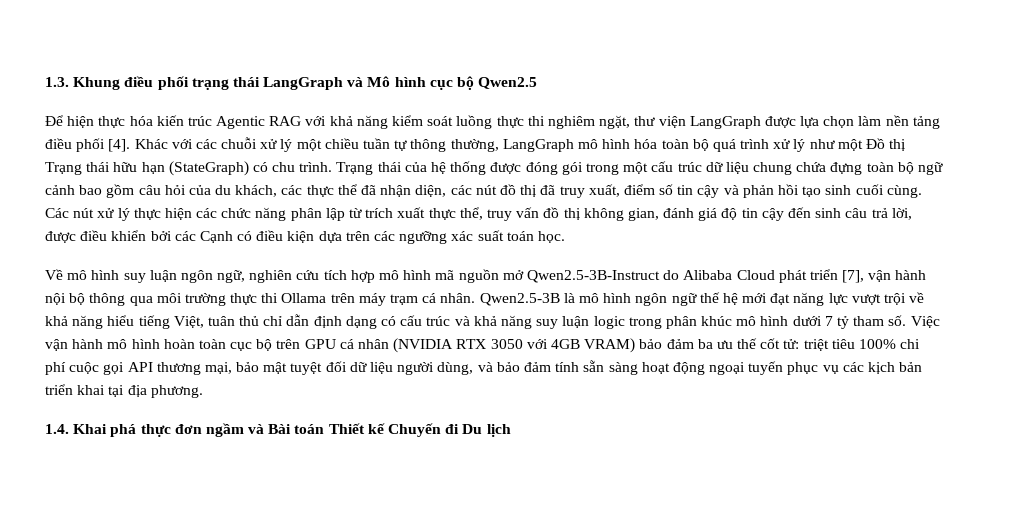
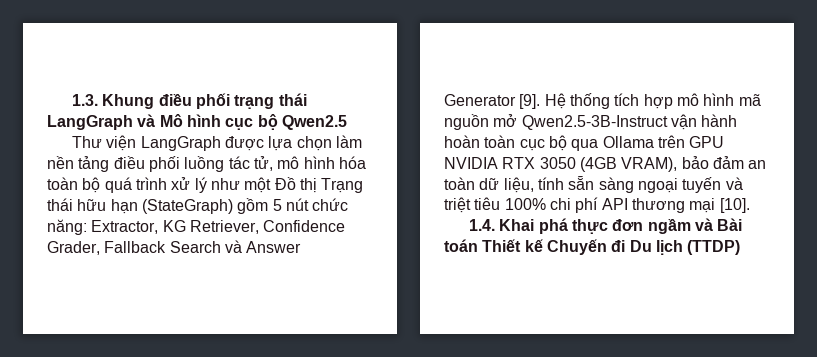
- Để hiện thực hóa kiến trúc Agentic RAG với khả năng kiểm soát luồng thực thi nghiêm ngặt, thư viện LangGraph được lựa chọn làm nền tảng điều phối [4]. Khác với các chuỗi xử lý một chiều tuần tự thông thường, LangGraph mô hình hóa toàn bộ quá trình xử lý như một Đồ thị Trạng thái hữu hạn (StateGraph) có chu trình. Trạng thái của hệ thống được đóng gói trong một cấu trúc dữ liệu chung chứa đựng toàn bộ ngữ cảnh bao gồm câu hỏi của du khách, các thực thể đã nhận diện, các nút đồ thị đã truy xuất, điểm số tin cậy và phản hồi tạo sinh cuối cùng. Các nút xử lý thực hiện các chức năng phân lập từ trích xuất thực thể, truy vấn đồ thị không gian, đánh giá độ tin cậy đến sinh câu trả lời, được điều khiển bởi các Cạnh có điều kiện dựa trên các ngưỡng xác suất toán học.
- Về mô hình suy luận ngôn ngữ, nghiên cứu tích hợp mô hình mã nguồn mở Qwen2.5-3B-Instruct do Alibaba Cloud phát triển [7], vận hành nội bộ thông qua môi trường thực thi Ollama trên máy trạm cá nhân. Qwen2.5-3B là mô hình ngôn ngữ thế hệ mới đạt năng lực vượt trội về khả năng hiểu tiếng Việt, tuân thủ chỉ dẫn định dạng có cấu trúc và khả năng suy luận logic trong phân khúc mô hình dưới 7 tỷ tham số. Việc vận hành mô hình hoàn toàn cục bộ trên GPU cá nhân (NVIDIA RTX 3050 với 4GB VRAM) bảo đảm ba ưu thế cốt tử: triệt tiêu 100% chi phí cuộc gọi API thương mại, bảo mật tuyệt đối dữ liệu người dùng, và bảo đảm tính sẵn sàng hoạt động ngoại tuyến phục vụ các kịch bản triển khai tại địa phương.
+ Thư viện LangGraph được lựa chọn làm nền tảng điều phối luồng tác tử, mô hình hóa toàn bộ quá trình xử lý như một Đồ thị Trạng thái hữu hạn (StateGraph) gồm 5 nút chức năng: Extractor, KG Retriever, Confidence Grader, Fallback Search và Answer Generator [9]. Hệ thống tích hợp mô hình mã nguồn mở Qwen2.5-3B-Instruct vận hành hoàn toàn cục bộ qua Ollama trên GPU NVIDIA RTX 3050 (4GB VRAM), bảo đảm an toàn dữ liệu, tính sẵn sàng ngoại tuyến và triệt tiêu 100% chi phí API thương mại [10].
- 1.4. Khai phá thực đơn ngầm và Bài toán Thiết kế Chuyến đi Du lịch
+ 1.4. Khai phá thực đơn ngầm và Bài toán Thiết kế Chuyến đi Du lịch (TTDP)

